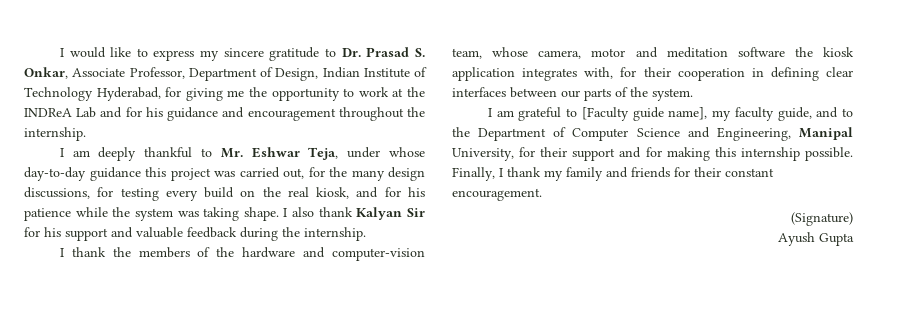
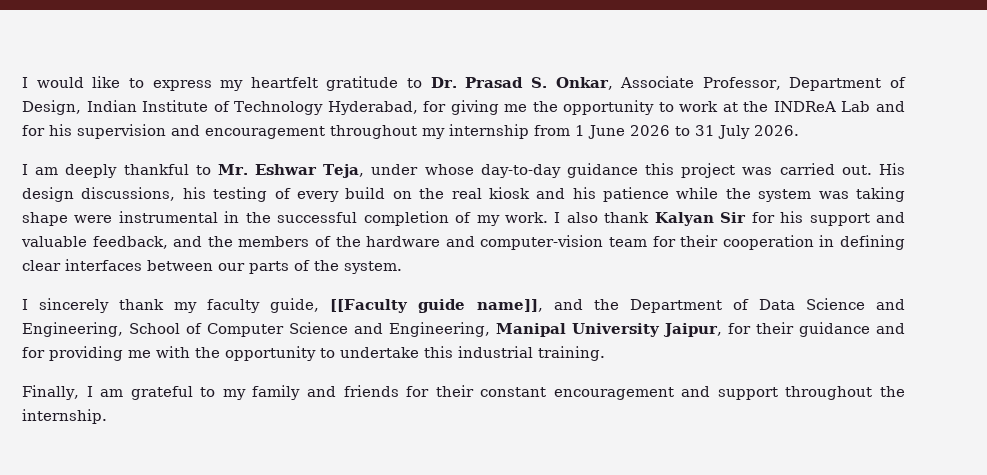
- I would like to express my sincere gratitude to Dr. Prasad S. Onkar, Associate Professor, Department of Design, Indian Institute of Technology Hyderabad, for giving me the opportunity to work at the INDReA Lab and for his guidance and encouragement throughout the internship.
+ I would like to express my heartfelt gratitude to Dr. Prasad S. Onkar, Associate Professor, Department of Design, Indian Institute of Technology Hyderabad, for giving me the opportunity to work at the INDReA Lab and for his supervision and encouragement throughout my internship from 1 June 2026 to 31 July 2026.
- I am deeply thankful to Mr. Eshwar Teja, under whose day-to-day guidance this project was carried out, for the many design discussions, for testing every build on the real kiosk, and for his patience while the system was taking shape.
+ I am deeply thankful to Mr. Eshwar Teja, under whose day-to-day guidance this project was carried out. His design discussions, his testing of every build on the real kiosk and his patience while the system was taking shape were instrumental in the successful completion of my work.
- I also thank Kalyan Sir for his support and valuable feedback during the internship.
- I thank the members of the hardware and computer-vision team, whose camera, motor and meditation software the kiosk application integrates with, for their cooperation in defining clear interfaces between our parts of the system.
+ I also thank Kalyan Sir for his support and valuable feedback, and the members of the hardware and computer-vision team for their cooperation in defining clear interfaces between our parts of the system.
- I am grateful to [Faculty guide name], my faculty guide, and to the Department of Computer Science and Engineering, Manipal University, for their support and for making this internship possible. Finally, I thank my family and friends for their constant encouragement.
- (Signature)
- Ayush Gupta
+ I sincerely thank my faculty guide, [[Faculty guide name]], and the Department of Data Science and Engineering, School of Computer Science and Engineering, Manipal University Jaipur, for their guidance and for providing me with the opportunity to undertake this industrial training.
+ Finally, I am grateful to my family and friends for their constant encouragement and support throughout the internship.

